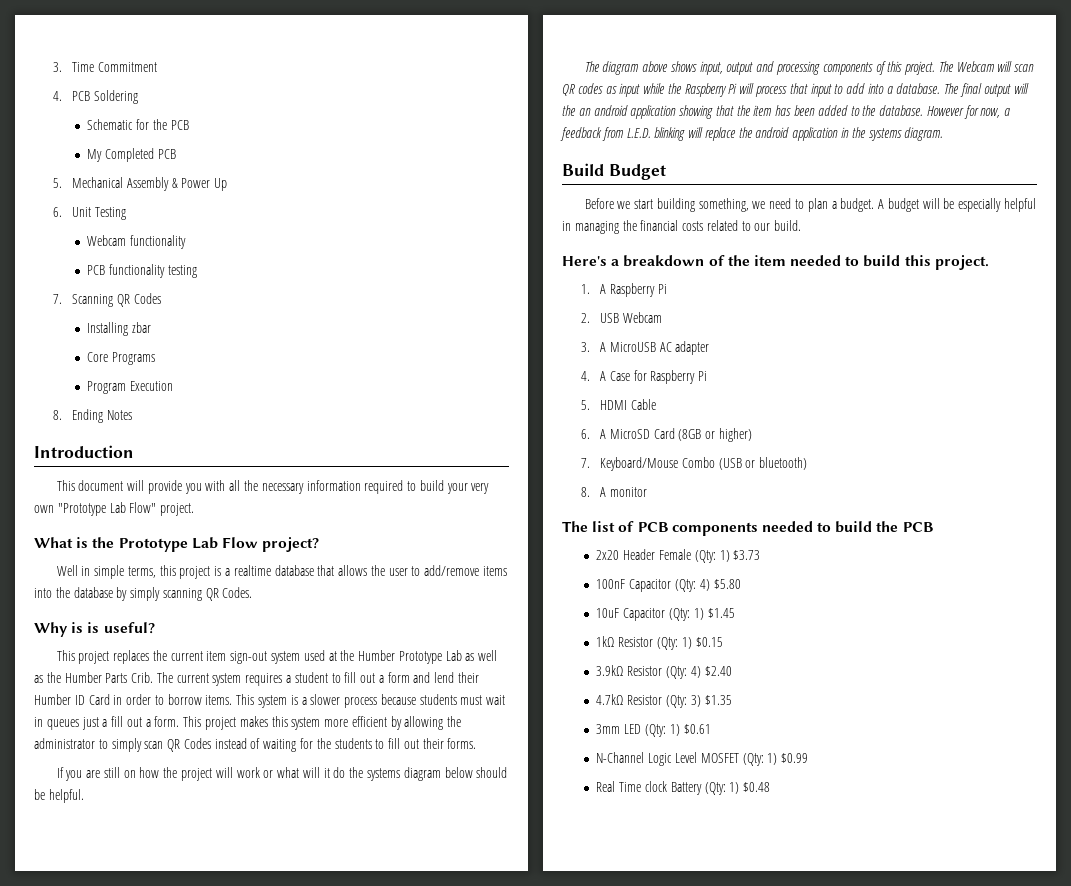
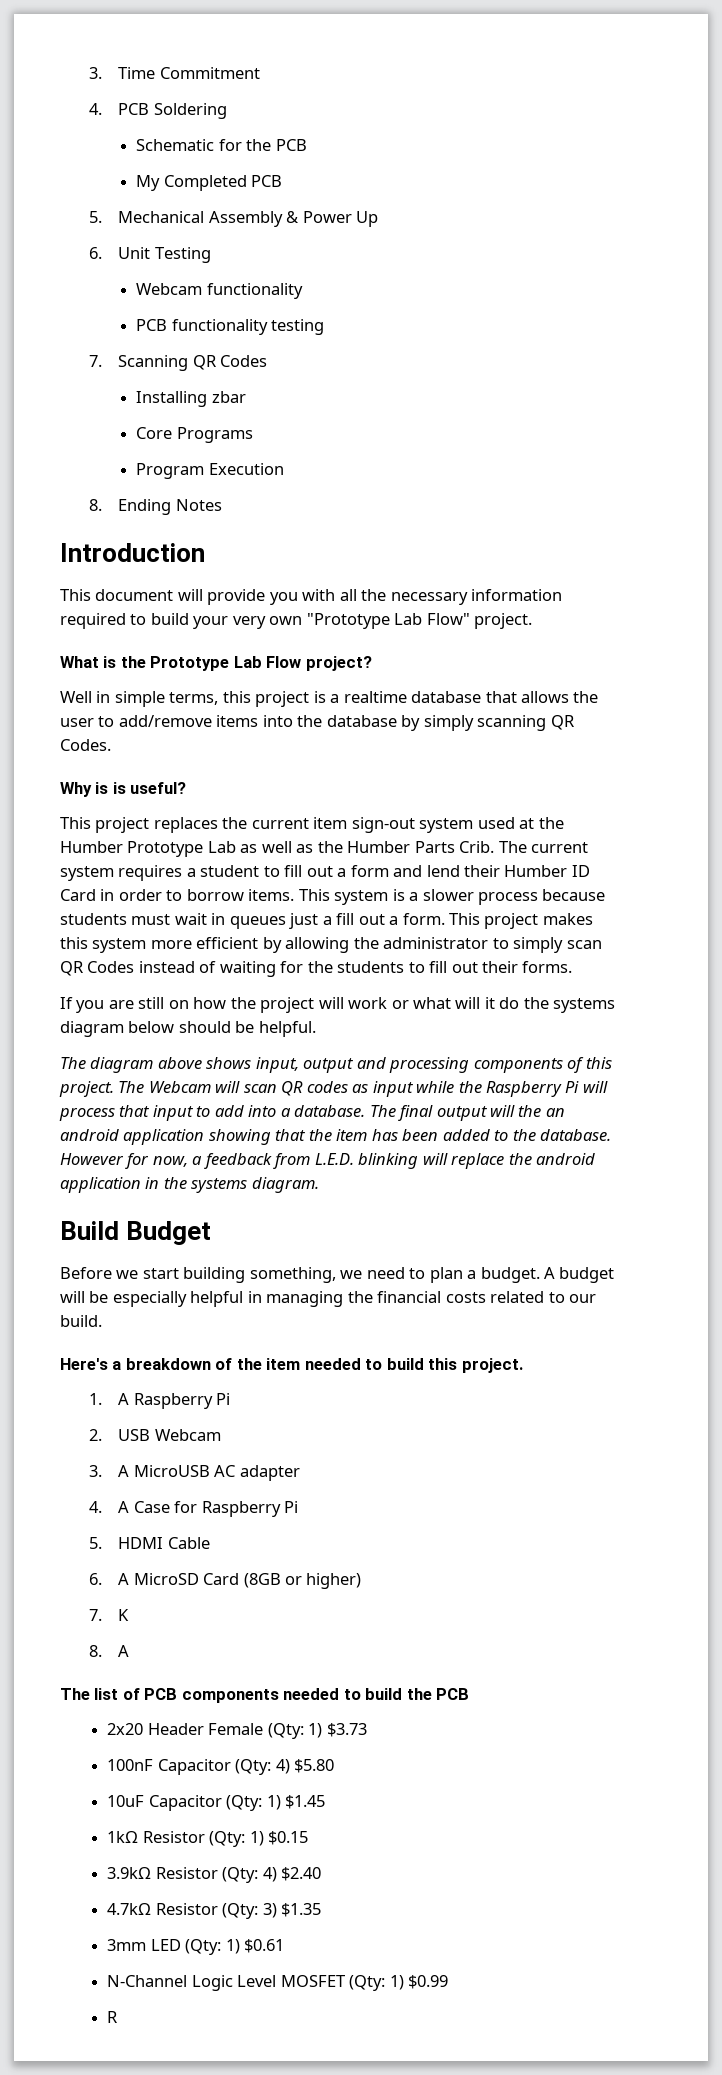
- 7. Keyboard/Mouse Combo (USB or bluetooth)
+ 7. K
- 8. A monitor
+ 8. A
- Real Time clock Battery (Qty: 1) $0.48
+ R

